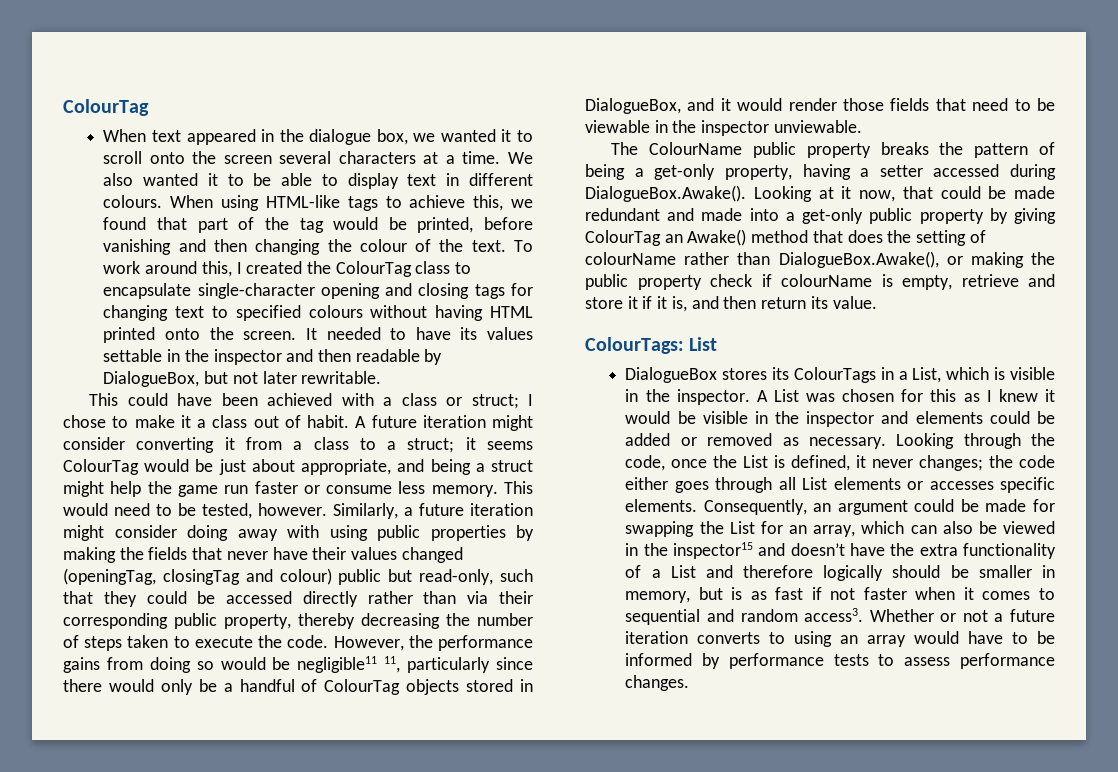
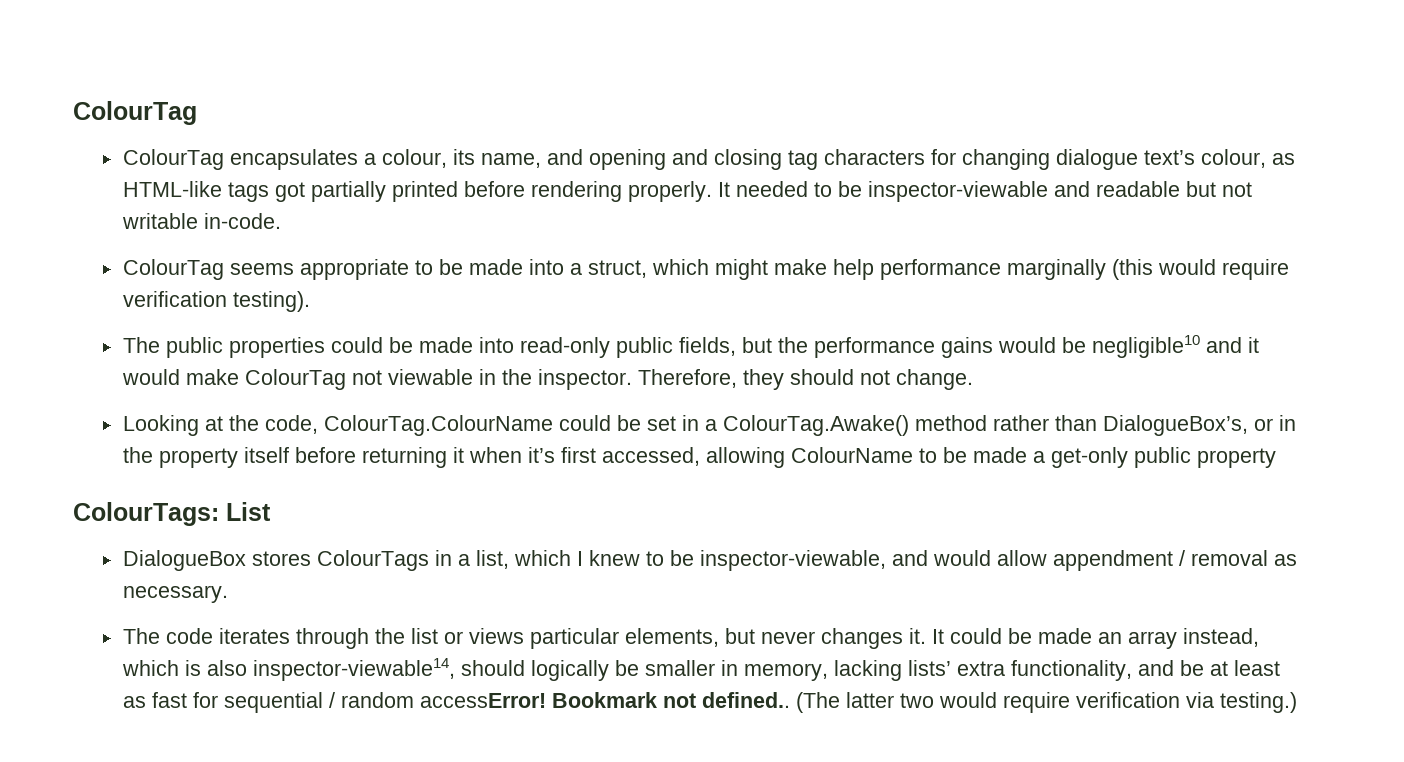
- When text appeared in the dialogue box, we wanted it to scroll onto the screen several characters at a time. We also wanted it to be able to display text in different colours. When using HTML-like tags to achieve this, we found that part of the tag would be printed, before vanishing and then changing the colour of the text. To work around this, I created the ColourTag class to encapsulate single-character opening and closing tags for changing text to specified colours without having HTML printed onto the screen. It needed to have its values settable in the inspector and then readable by DialogueBox, but not later rewritable.
- This could have been achieved with a class or struct; I chose to make it a class out of habit. A future iteration might consider converting it from a class to a struct; it seems ColourTag would be just about appropriate, and being a struct might help the game run faster or consume less memory. This would need to be tested, however. Similarly, a future iteration might consider doing away with using public properties by making the fields that never have their values changed (openingTag, closingTag and colour) public but read-only, such that they could be accessed directly rather than via their corresponding public property, thereby decreasing the number of steps taken to execute the code. However, the performance gains from doing so would be negligible11 11, particularly since there would only be a handful of ColourTag objects stored in DialogueBox, and it would render those fields that need to be viewable in the inspector unviewable.
- The ColourName public property breaks the pattern of being a get-only property, having a setter accessed during DialogueBox.Awake(). Looking at it now, that could be made redundant and made into a get-only public property by giving ColourTag an Awake() method that does the setting of colourName rather than DialogueBox.Awake(), or making the public property check if colourName is empty, retrieve and store it if it is, and then return its value.
+ ColourTag encapsulates a colour, its name, and opening and closing tag characters for changing dialogue text’s colour, as HTML-like tags got partially printed before rendering properly. It needed to be inspector-viewable and readable but not writable in-code.
+ ColourTag seems appropriate to be made into a struct, which might make help performance marginally (this would require verification testing).
+ The public properties could be made into read-only public fields, but the performance gains would be negligible10 and it would make ColourTag not viewable in the inspector. Therefore, they should not change.
+ Looking at the code, ColourTag.ColourName could be set in a ColourTag.Awake() method rather than DialogueBox’s, or in the property itself before returning it when it’s first accessed, allowing ColourName to be made a get-only public property
- DialogueBox stores its ColourTags in a List, which is visible in the inspector. A List was chosen for this as I knew it would be visible in the inspector and elements could be added or removed as necessary. Looking through the code, once the List is defined, it never changes; the code either goes through all List elements or accesses specific elements. Consequently, an argument could be made for swapping the List for an array, which can also be viewed in the inspector15 and doesn’t have the extra functionality of a List and therefore logically should be smaller in memory, but is as fast if not faster when it comes to sequential and random access3. Whether or not a future iteration converts to using an array would have to be informed by performance tests to assess performance changes.
+ DialogueBox stores ColourTags in a list, which I knew to be inspector-viewable, and would allow appendment / removal as necessary.
+ The code iterates through the list or views particular elements, but never changes it. It could be made an array instead, which is also inspector-viewable14, should logically be smaller in memory, lacking lists’ extra functionality, and be at least as fast for sequential / random accessError! Bookmark not defined.. (The latter two would require verification via testing.)

